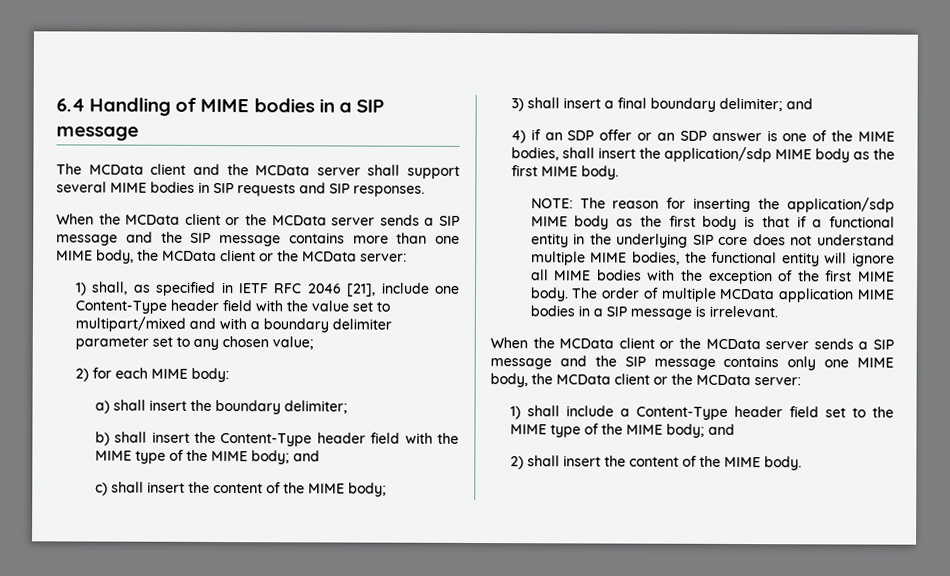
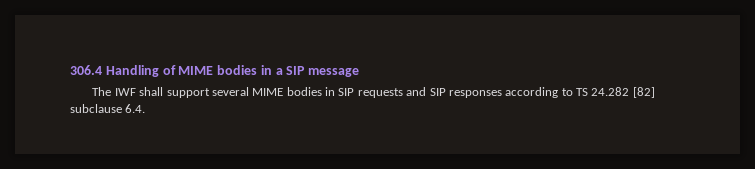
- 6.4 Handling of MIME bodies in a SIP message
+ 306.4 Handling of MIME bodies in a SIP message
- The MCData client and the MCData server shall support several MIME bodies in SIP requests and SIP responses.
- When the MCData client or the MCData server sends a SIP message and the SIP message contains more than one MIME body, the MCData client or the MCData server:
- 1) shall, as specified in IETF RFC 2046 [21], include one Content-Type header field with the value set to multipart/mixed and with a boundary delimiter parameter set to any chosen value;
- 2) for each MIME body:
- a) shall insert the boundary delimiter;
- b) shall insert the Content-Type header field with the MIME type of the MIME body; and
- c) shall insert the content of the MIME body;
- 3) shall insert a final boundary delimiter; and
- 4) if an SDP offer or an SDP answer is one of the MIME bodies, shall insert the application/sdp MIME body as the first MIME body.
- NOTE: The reason for inserting the application/sdp MIME body as the first body is that if a functional entity in the underlying SIP core does not understand multiple MIME bodies, the functional entity will ignore all MIME bodies with the exception of the first MIME body. The order of multiple MCData application MIME bodies in a SIP message is irrelevant.
- When the MCData client or the MCData server sends a SIP message and the SIP message contains only one MIME body, the MCData client or the MCData server:
- 1) shall include a Content-Type header field set to the MIME type of the MIME body; and
- 2) shall insert the content of the MIME body.
+ The IWF shall support several MIME bodies in SIP requests and SIP responses according to TS 24.282 [82] subclause 6.4.

